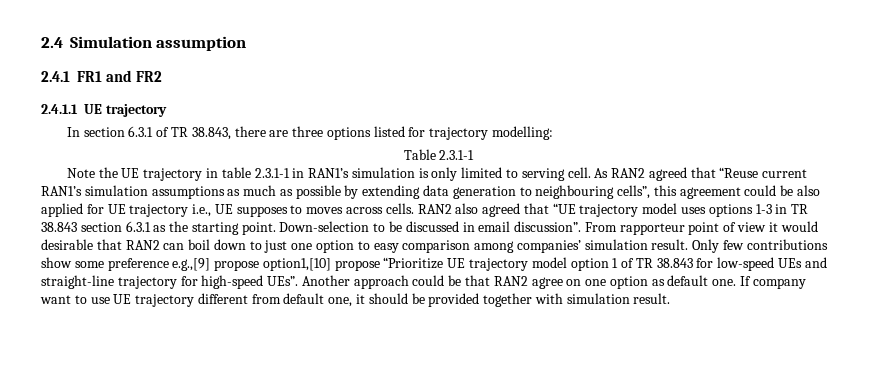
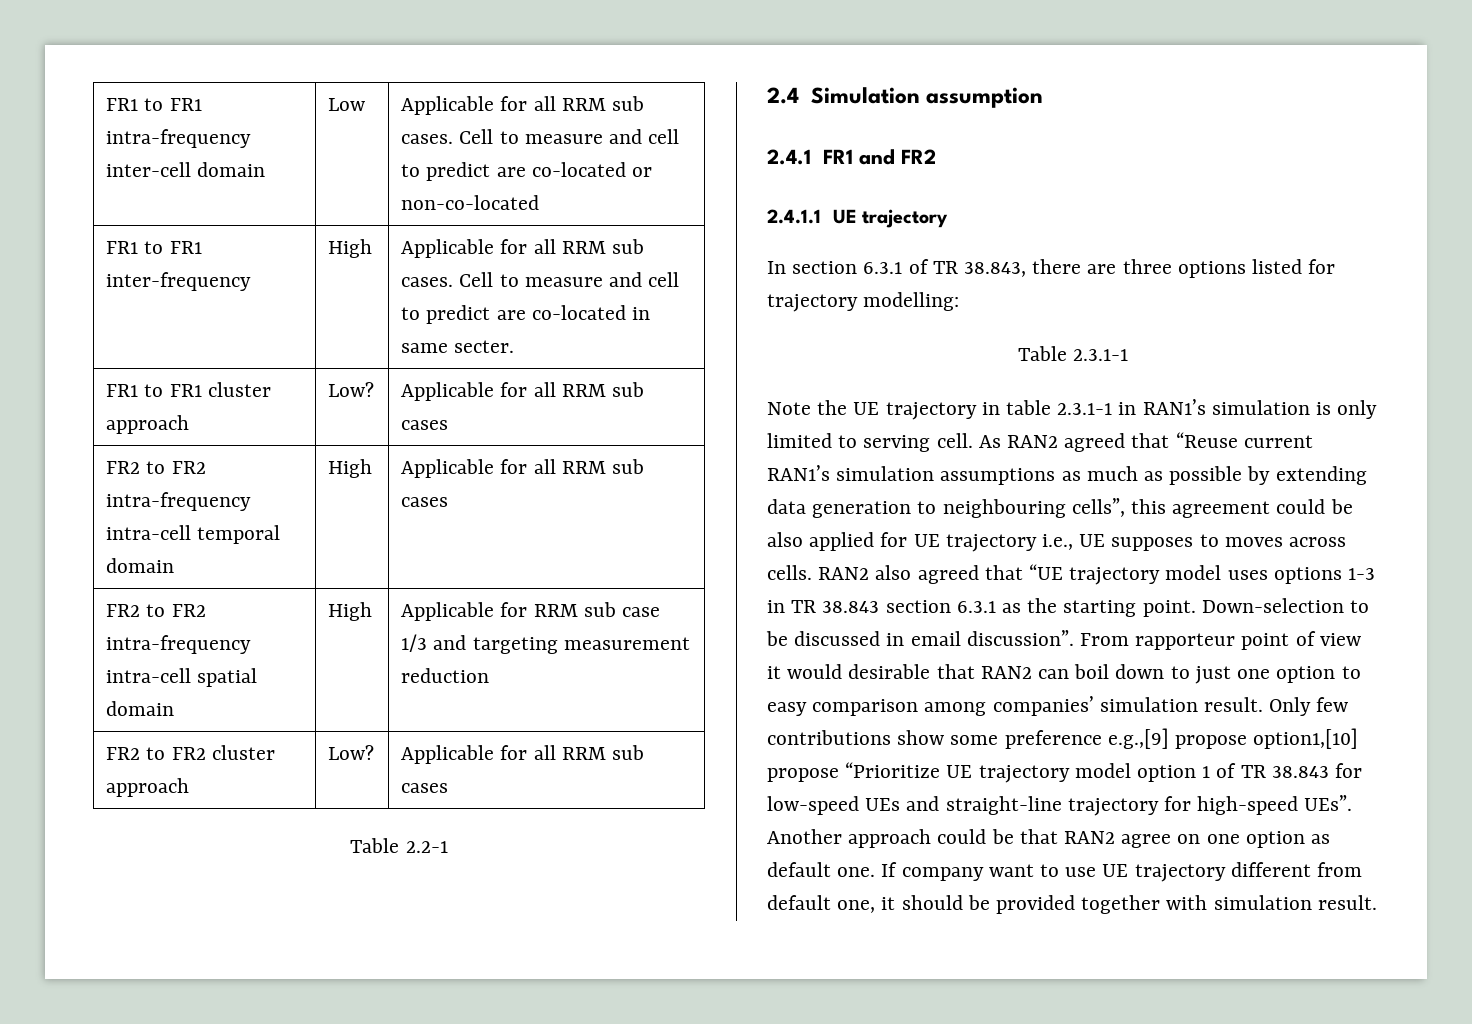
+ FR1 to FR1 intra-frequency inter-cell domain | Low | Applicable for all RRM sub cases. Cell to measure and cell to predict are co-located or non-co-located
+ FR1 to FR1 inter-frequency | High | Applicable for all RRM sub cases. Cell to measure and cell to predict are co-located in same secter.
+ FR1 to FR1 cluster approach | Low? | Applicable for all RRM sub cases
+ FR2 to FR2 intra-frequency intra-cell temporal domain | High | Applicable for all RRM sub cases
+ FR2 to FR2 intra-frequency intra-cell spatial domain | High | Applicable for RRM sub case 1/3 and targeting measurement reduction
+ FR2 to FR2 cluster approach | Low? | Applicable for all RRM sub cases
+ Table 2.2-1

